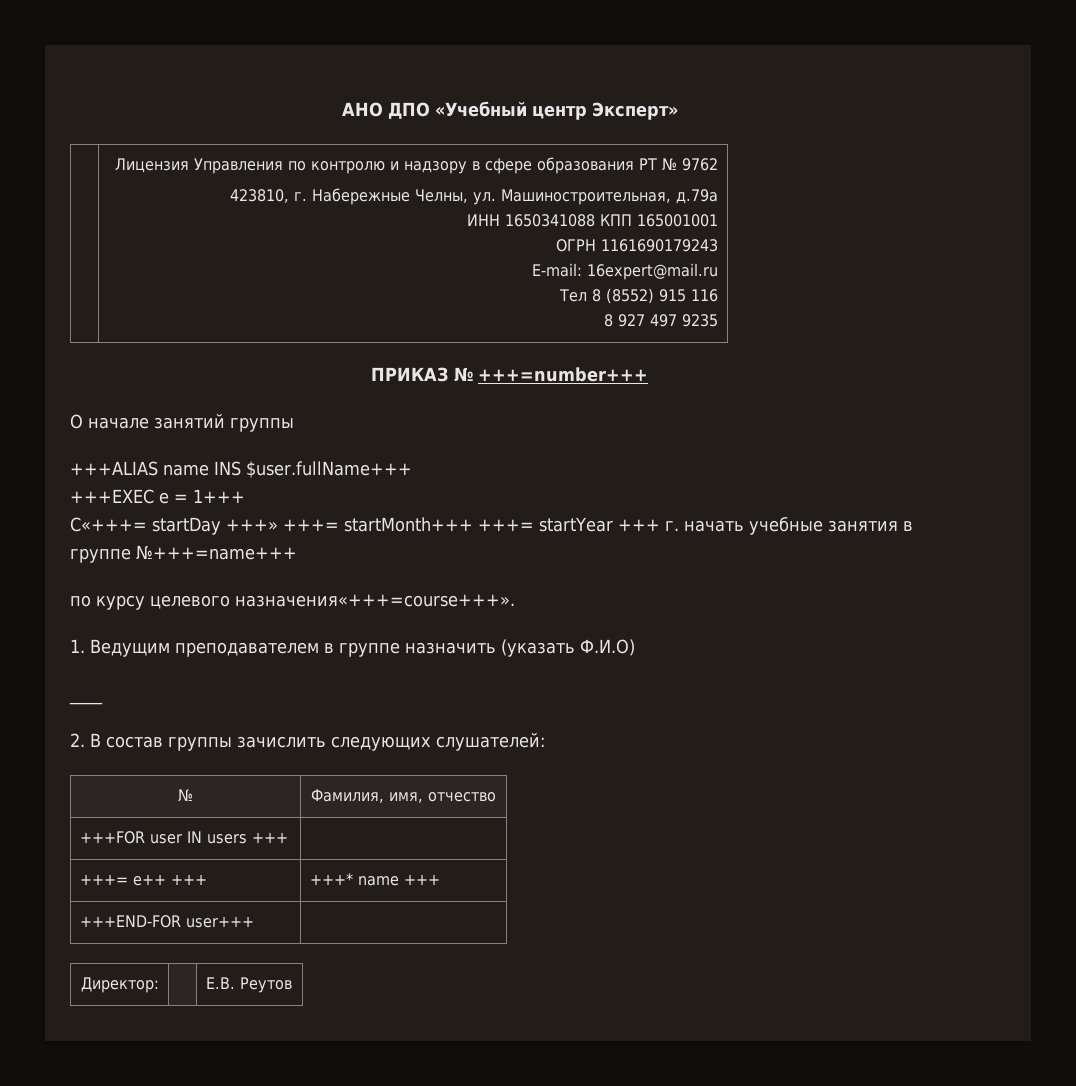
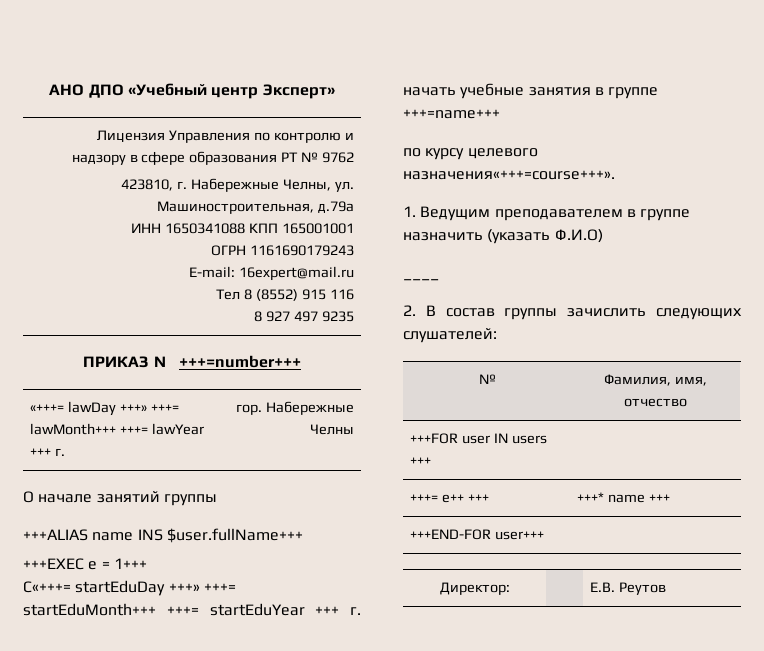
+ «+++= lawDay +++» +++= lawMonth+++ +++= lawYear +++ г. | гор. Набережные Челны
- С«+++= startDay +++» +++= startMonth+++ +++= startYear +++ г. начать учебные занятия в группе №+++=name+++
+ С«+++= startEduDay +++» +++= startEduMonth+++ +++= startEduYear +++ г. начать учебные занятия в группе +++=name+++

